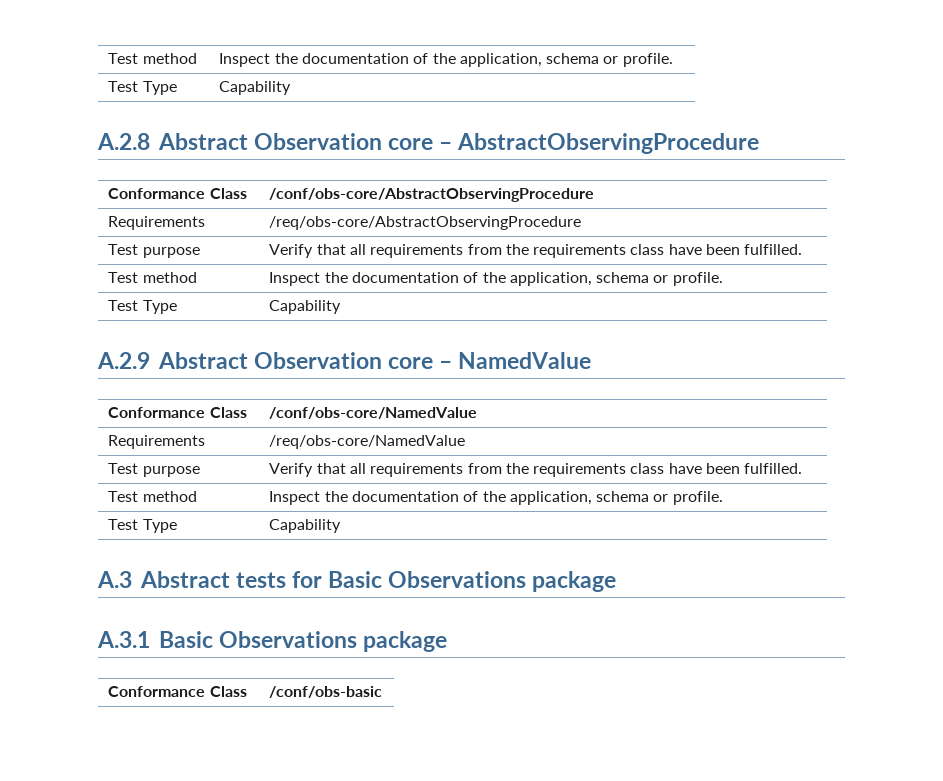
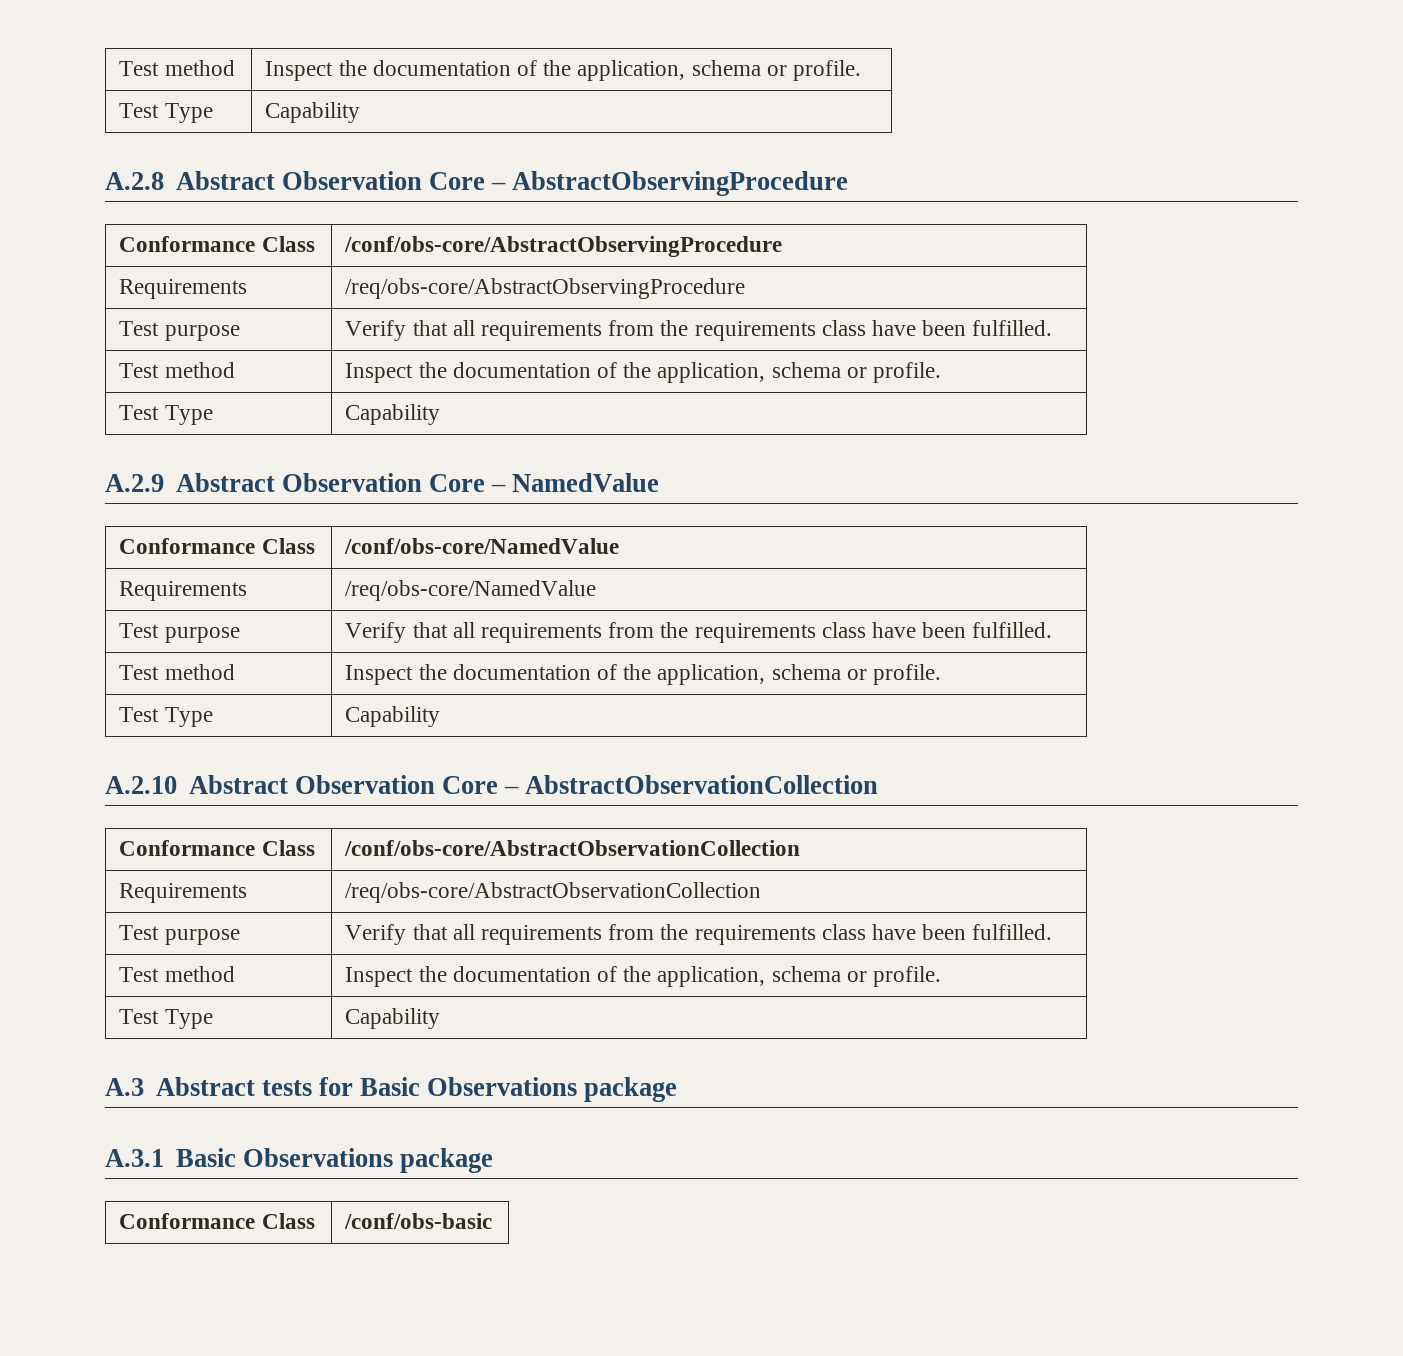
- A.2.8 Abstract Observation core – AbstractObservingProcedure
+ A.2.8 Abstract Observation Core – AbstractObservingProcedure
- A.2.9 Abstract Observation core – NamedValue
+ A.2.9 Abstract Observation Core – NamedValue
+ A.2.10 Abstract Observation Core – AbstractObservationCollection
+ Conformance Class | /conf/obs-core/AbstractObservationCollection
+ Requirements | /req/obs-core/AbstractObservationCollection
+ Test purpose | Verify that all requirements from the requirements class have been fulfilled.
+ Test method | Inspect the documentation of the application, schema or profile.
+ Test Type | Capability

